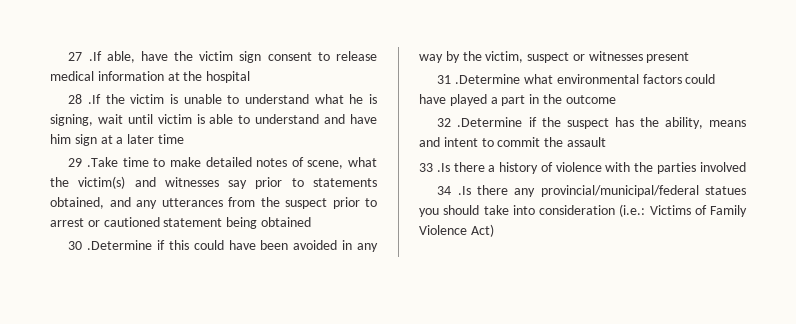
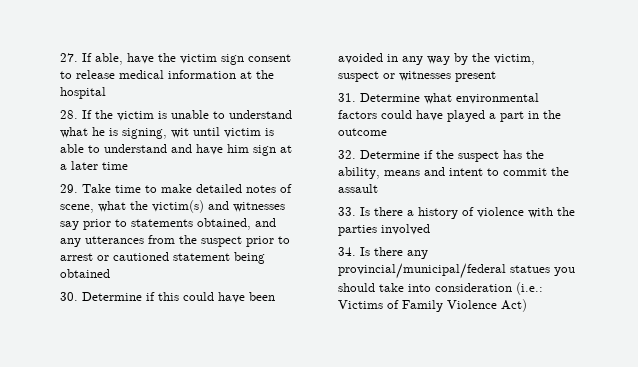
- 27 .If able, have the victim sign consent to release medical information at the hospital
+ 27. If able, have the victim sign consent to release medical information at the hospital
- 28 .If the victim is unable to understand what he is signing, wait until victim is able to understand and have him sign at a later time
+ 28. If the victim is unable to understand what he is signing, wit until victim is able to understand and have him sign at a later time
- 29 .Take time to make detailed notes of scene, what the victim(s) and witnesses say prior to statements obtained, and any utterances from the suspect prior to arrest or cautioned statement being obtained
+ 29. Take time to make detailed notes of scene, what the victim(s) and witnesses say prior to statements obtained, and any utterances from the suspect prior to arrest or cautioned statement being obtained
- 30 .Determine if this could have been avoided in any way by the victim, suspect or witnesses present
+ 30. Determine if this could have been avoided in any way by the victim, suspect or witnesses present
- 31 .Determine what environmental factors could have played a part in the outcome
+ 31. Determine what environmental factors could have played a part in the outcome
- 32 .Determine if the suspect has the ability, means and intent to commit the assault
+ 32. Determine if the suspect has the ability, means and intent to commit the assault
- 33 .Is there a history of violence with the parties involved
+ 33. Is there a history of violence with the parties involved
- 34 .Is there any provincial/municipal/federal statues you should take into consideration (i.e.: Victims of Family Violence Act)
+ 34. Is there any provincial/municipal/federal statues you should take into consideration (i.e.: Victims of Family Violence Act)

